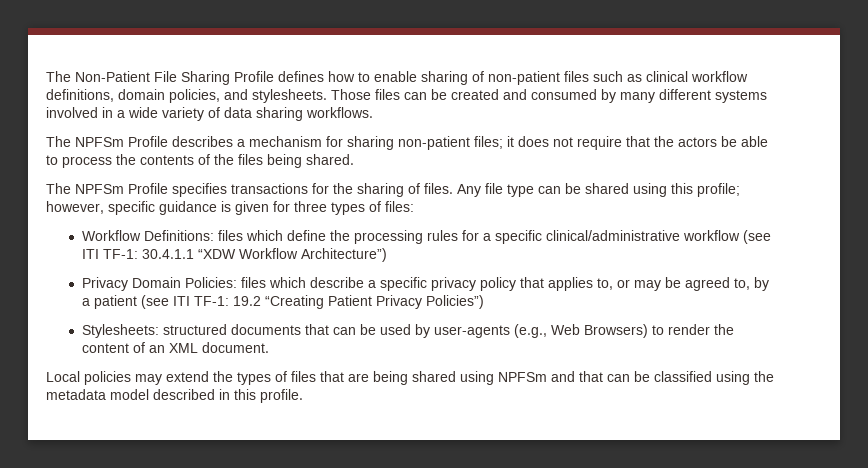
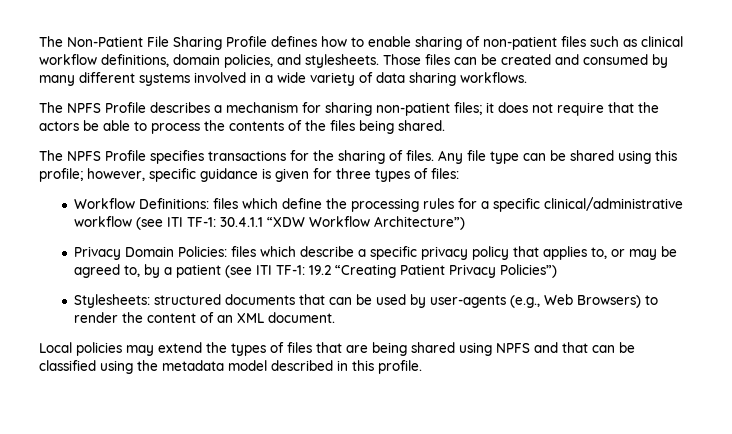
- The NPFSm Profile describes a mechanism for sharing non-patient files; it does not require that the actors be able to process the contents of the files being shared.
+ The NPFS Profile describes a mechanism for sharing non-patient files; it does not require that the actors be able to process the contents of the files being shared.
- The NPFSm Profile specifies transactions for the sharing of files.
+ The NPFS Profile specifies transactions for the sharing of files.
- Local policies may extend the types of files that are being shared using NPFSm and that can be classified using the metadata model described in this profile.
+ Local policies may extend the types of files that are being shared using NPFS and that can be classified using the metadata model described in this profile.

